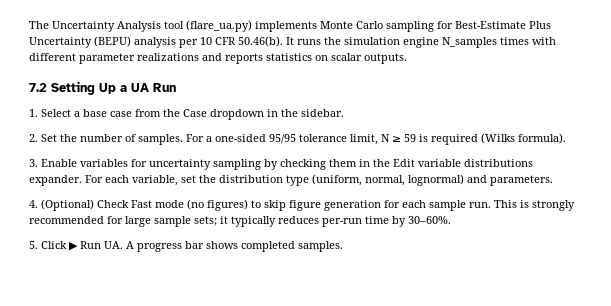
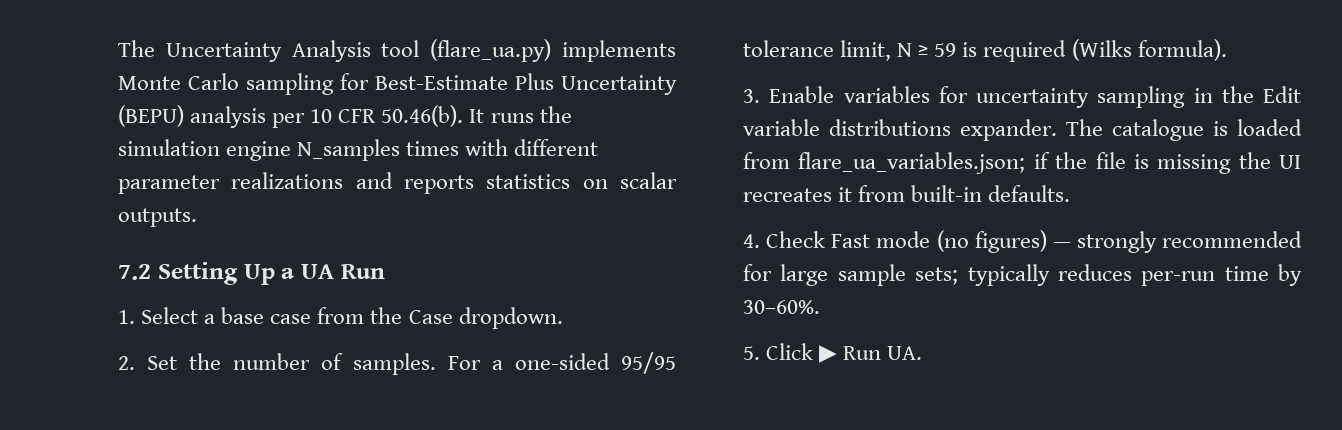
- 1. Select a base case from the Case dropdown in the sidebar.
+ 1. Select a base case from the Case dropdown.
- 3. Enable variables for uncertainty sampling by checking them in the Edit variable distributions expander.
+ 3. Enable variables for uncertainty sampling in the Edit variable distributions expander.
- For each variable, set the distribution type (uniform, normal, lognormal) and parameters.
+ The catalogue is loaded from flare_ua_variables.json; if the file is missing the UI recreates it from built-in defaults.
- 4. (Optional) Check Fast mode (no figures) to skip figure generation for each sample run. This is strongly recommended for large sample sets; it typically reduces per-run time by 30–60%.
+ 4. Check Fast mode (no figures) — strongly recommended for large sample sets; typically reduces per-run time by 30–60%.
- 5. Click ▶ Run UA. A progress bar shows completed samples.
+ 5. Click ▶ Run UA.

